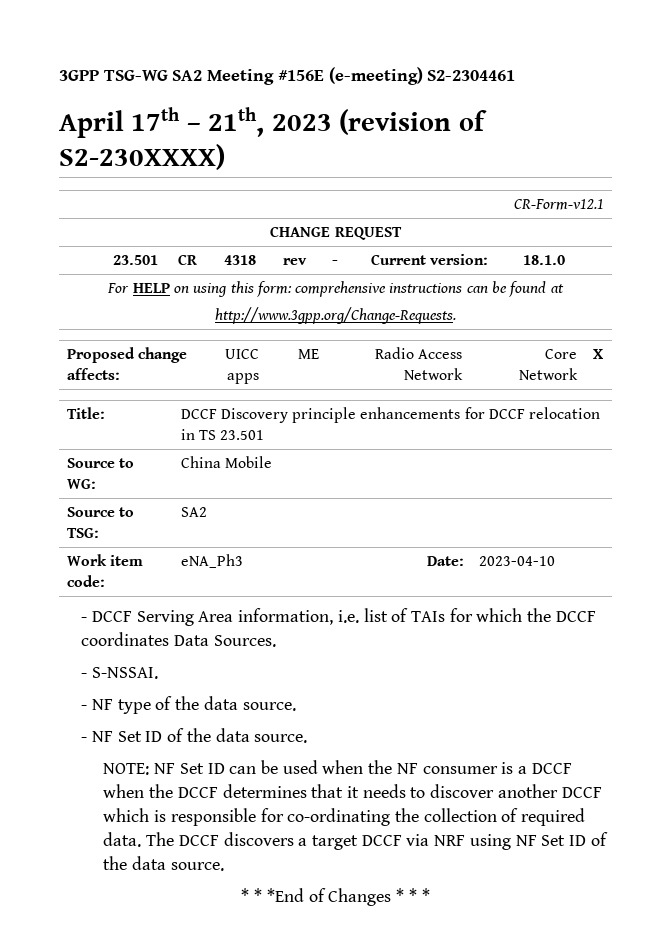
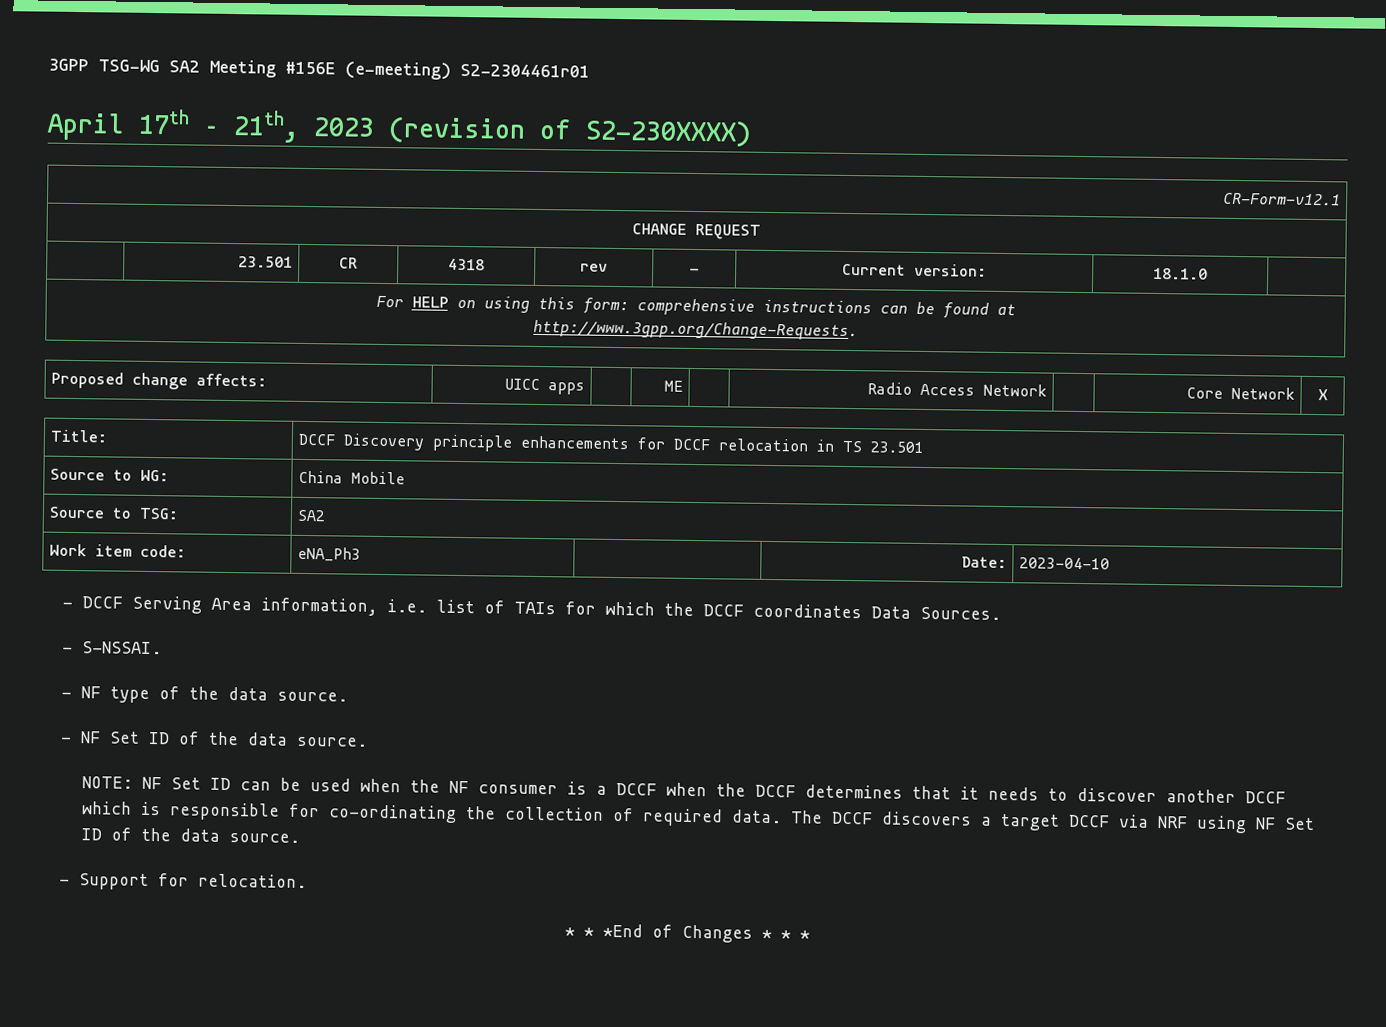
- 3GPP TSG-WG SA2 Meeting #156E (e-meeting) S2-2304461
+ 3GPP TSG-WG SA2 Meeting #156E (e-meeting) S2-2304461r01
+ - Support for relocation.

